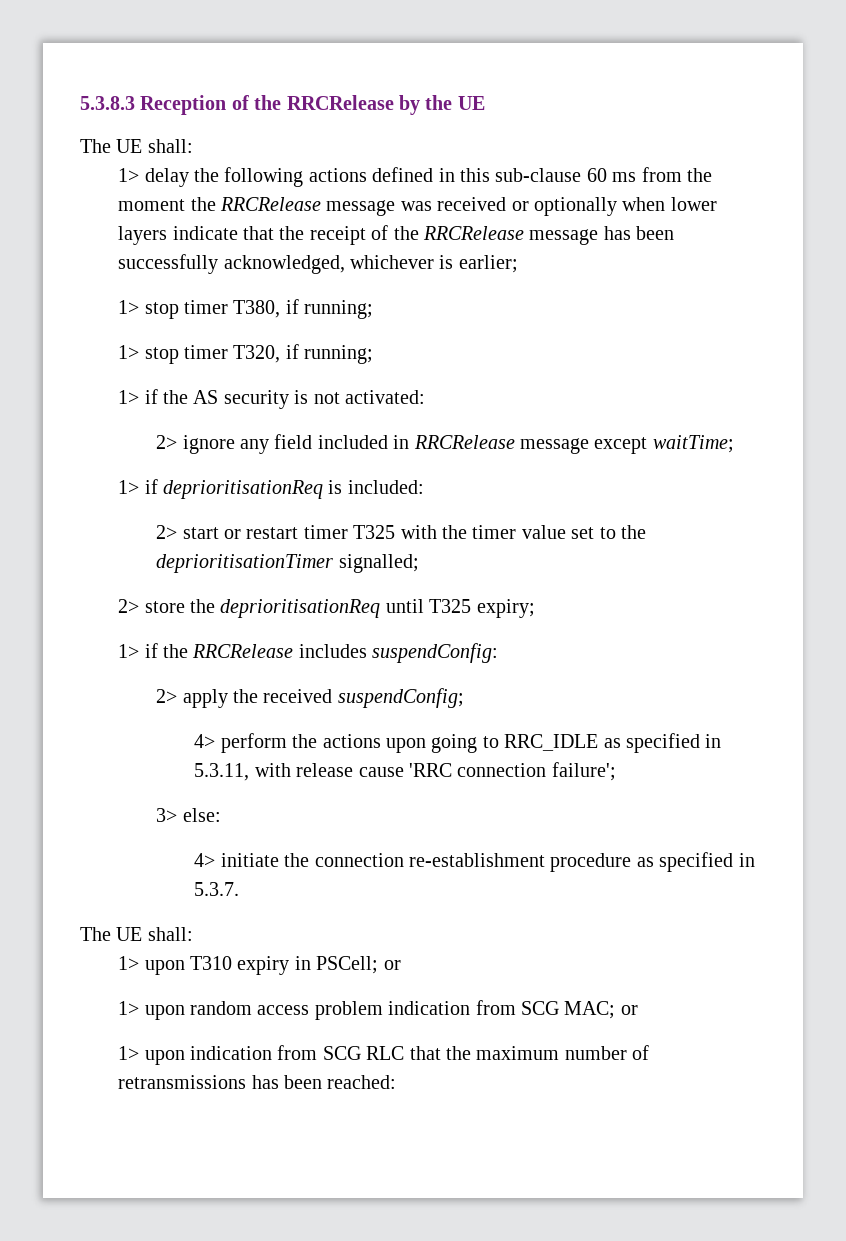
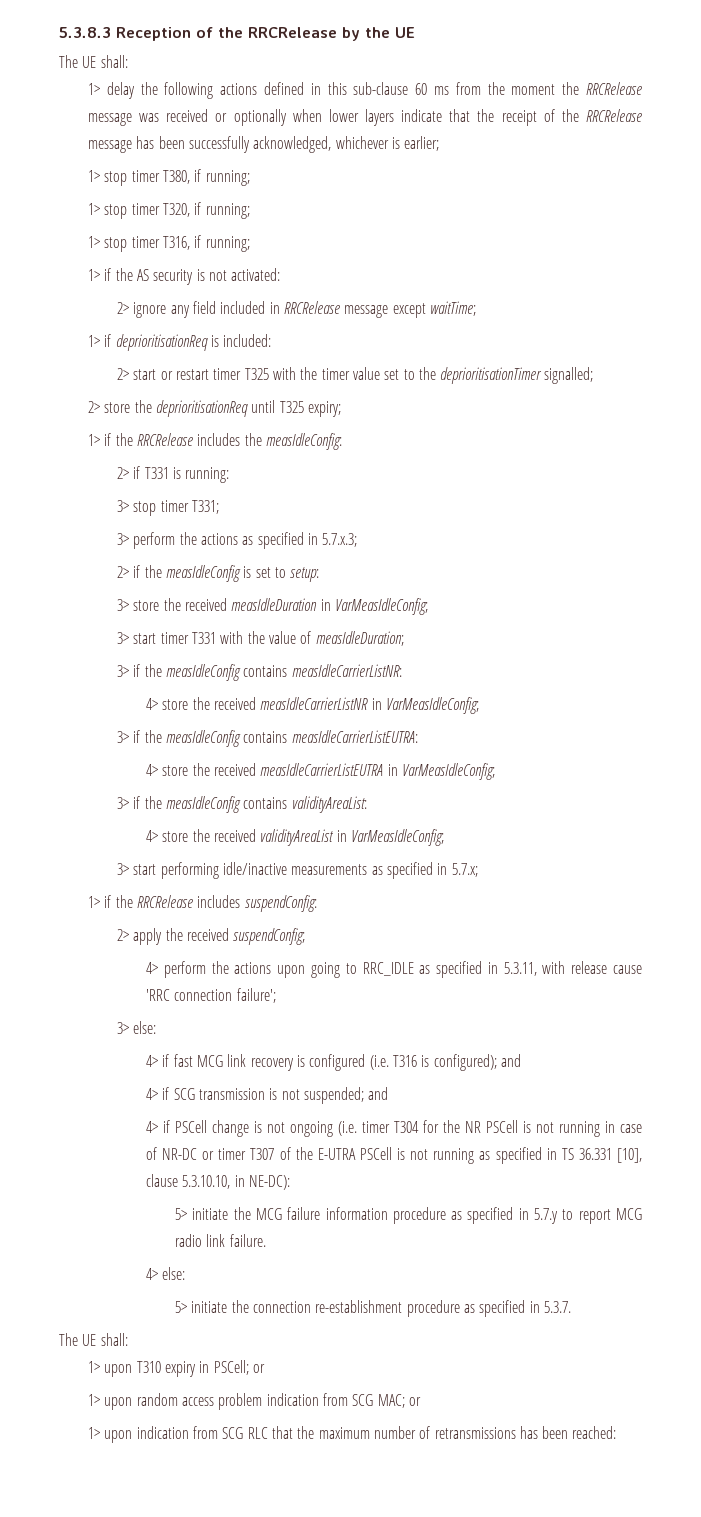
+ 1> stop timer T316, if running;
+ 1> if the RRCRelease includes the measIdleConfig:
+ 2> if T331 is running:
+ 3> stop timer T331;
+ 3> perform the actions as specified in 5.7.x.3;
+ 2> if the measIdleConfig is set to setup:
+ 3> store the received measIdleDuration in VarMeasIdleConfig;
+ 3> start timer T331 with the value of measIdleDuration;
+ 3> if the measIdleConfig contains measIdleCarrierListNR:
+ 4> store the received measIdleCarrierListNR in VarMeasIdleConfig;
+ 3> if the measIdleConfig contains measIdleCarrierListEUTRA:
+ 4> store the received measIdleCarrierListEUTRA in VarMeasIdleConfig;
+ 3> if the measIdleConfig contains validityAreaList:
+ 4> store the received validityAreaList in VarMeasIdleConfig;
+ 3> start performing idle/inactive measurements as specified in 5.7.x;
- 4> initiate the connection re-establishment procedure as specified in 5.3.7.
+ 4> if fast MCG link recovery is configured (i.e. T316 is configured); and
+ 4> if SCG transmission is not suspended; and
+ 4> if PSCell change is not ongoing (i.e. timer T304 for the NR PSCell is not running in case of NR-DC or timer T307 of the E-UTRA PSCell is not running as specified in TS 36.331 [10], clause 5.3.10.10, in NE-DC):
+ 5> initiate the MCG failure information procedure as specified in 5.7.y to report MCG radio link failure.
+ 4> else:
+ 5> initiate the connection re-establishment procedure as specified in 5.3.7.

